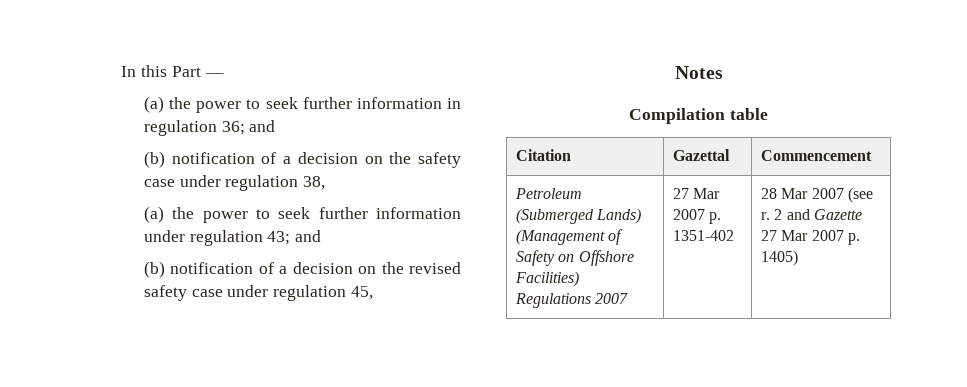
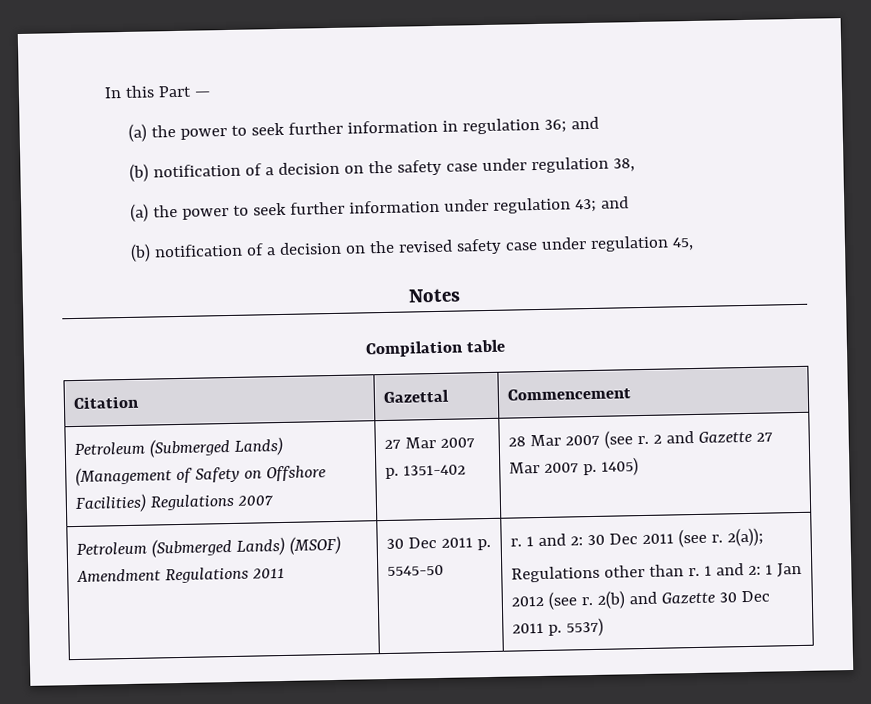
+ Petroleum (Submerged Lands) (MSOF) Amendment Regulations 2011 | 30 Dec 2011 p. 5545-50 | r. 1 and 2: 30 Dec 2011 (see r. 2(a));
+ Regulations other than r. 1 and 2: 1 Jan 2012 (see r. 2(b) and Gazette 30 Dec 2011 p. 5537)

